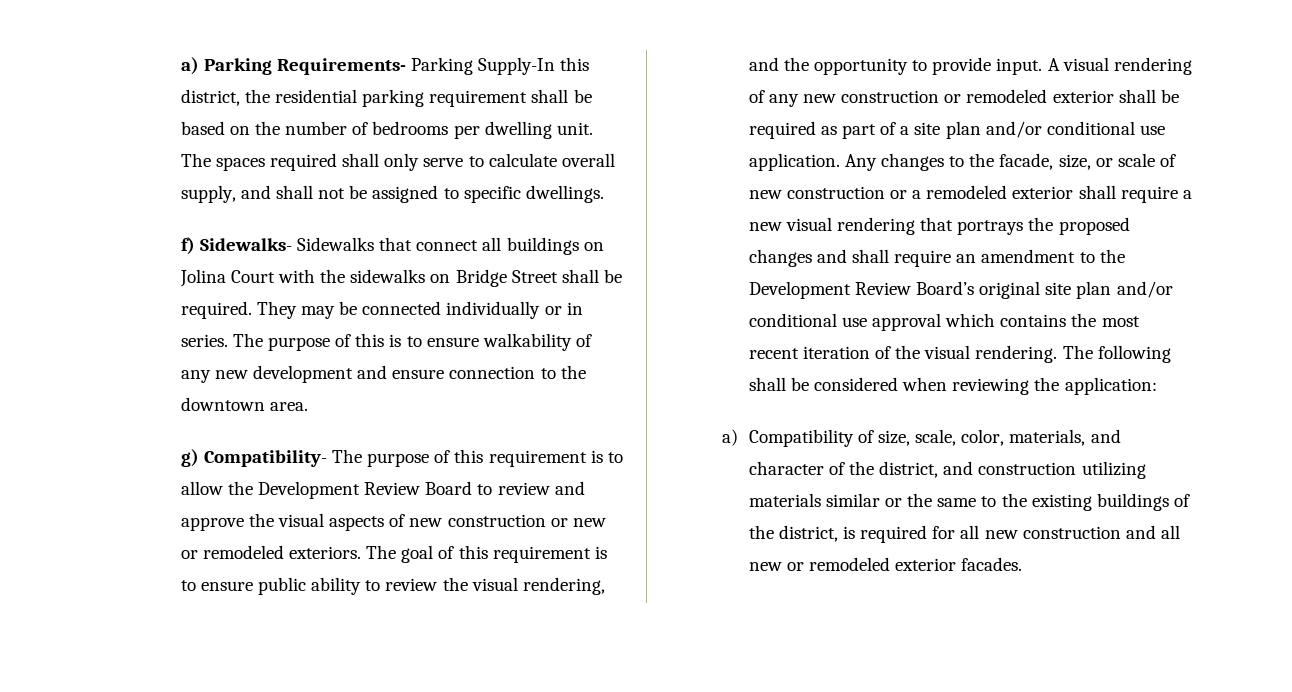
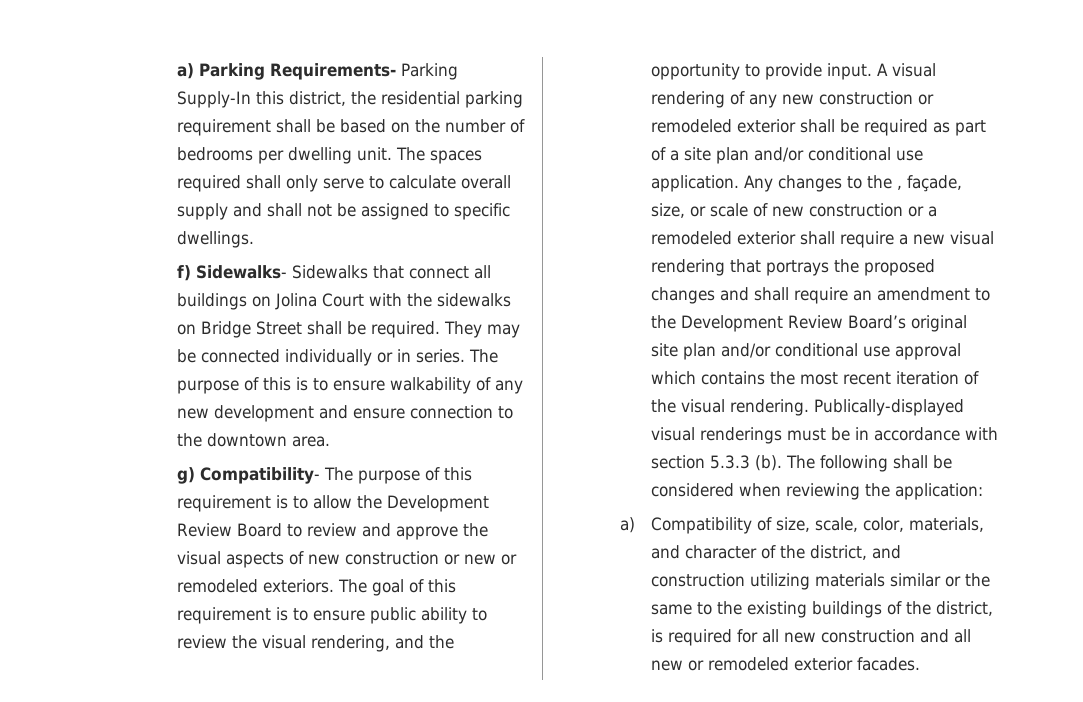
- The spaces required shall only serve to calculate overall supply, and shall not be assigned to specific dwellings.
+ The spaces required shall only serve to calculate overall supply and shall not be assigned to specific dwellings.
- Any changes to the facade, size, or scale of new construction or a remodeled exterior shall require a new visual rendering that portrays the proposed changes and shall require an amendment to the Development Review Board’s original site plan and/or conditional use approval which contains the most recent iteration of the visual rendering.
+ Any changes to the , façade, size, or scale of new construction or a remodeled exterior shall require a new visual rendering that portrays the proposed changes and shall require an amendment to the Development Review Board’s original site plan and/or conditional use approval which contains the most recent iteration of the visual rendering.
+ Publically-displayed visual renderings must be in accordance with section 5.3.3 (b).

